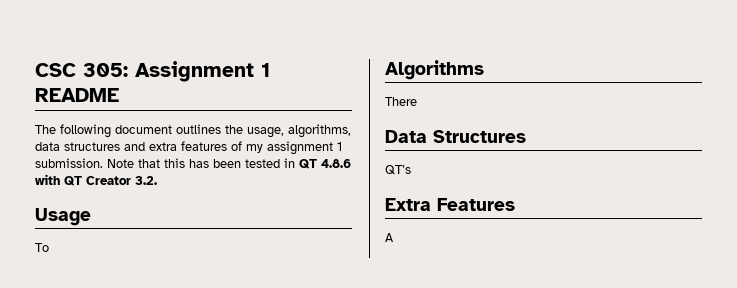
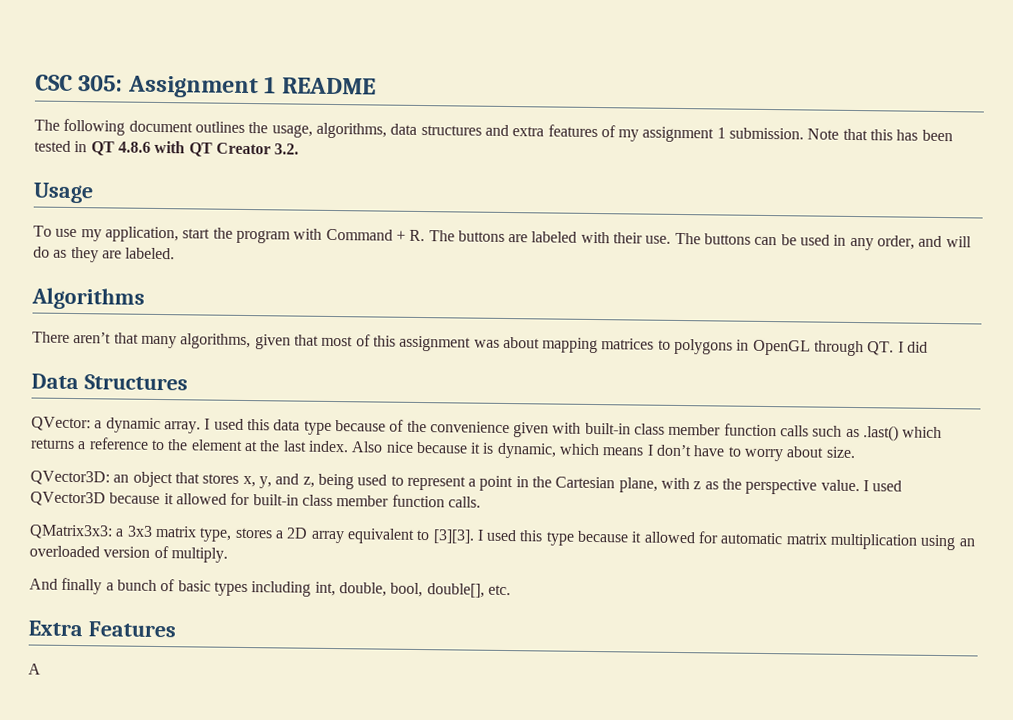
- To
+ To use my application, start the program with Command + R. The buttons are labeled with their use. The buttons can be used in any order, and will do as they are labeled.
  Algorithms
- There
+ There aren’t that many algorithms, given that most of this assignment was about mapping matrices to polygons in OpenGL through QT. I did
  Data Structures
- QT’s
+ QVector: a dynamic array. I used this data type because of the convenience given with built-in class member function calls such as .last() which returns a reference to the element at the last index. Also nice because it is dynamic, which means I don’t have to worry about size.
+ QVector3D: an object that stores x, y, and z, being used to represent a point in the Cartesian plane, with z as the perspective value. I used QVector3D because it allowed for built-in class member function calls.
+ QMatrix3x3: a 3x3 matrix type, stores a 2D array equivalent to [3][3]. I used this type because it allowed for automatic matrix multiplication using an overloaded version of multiply.
+ And finally a bunch of basic types including int, double, bool, double[], etc.

